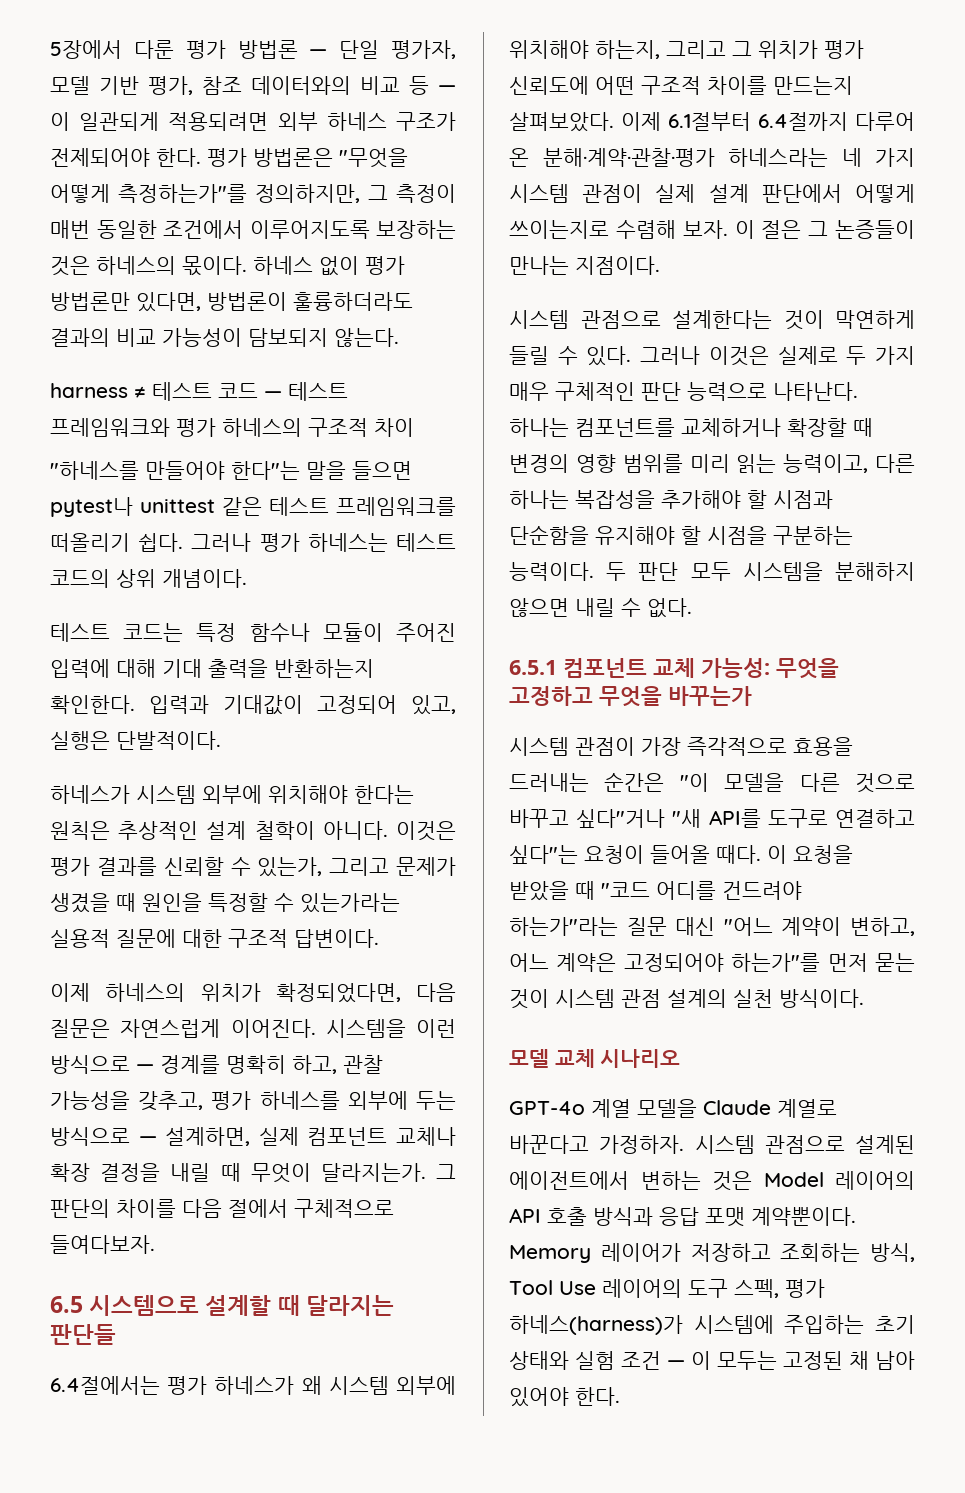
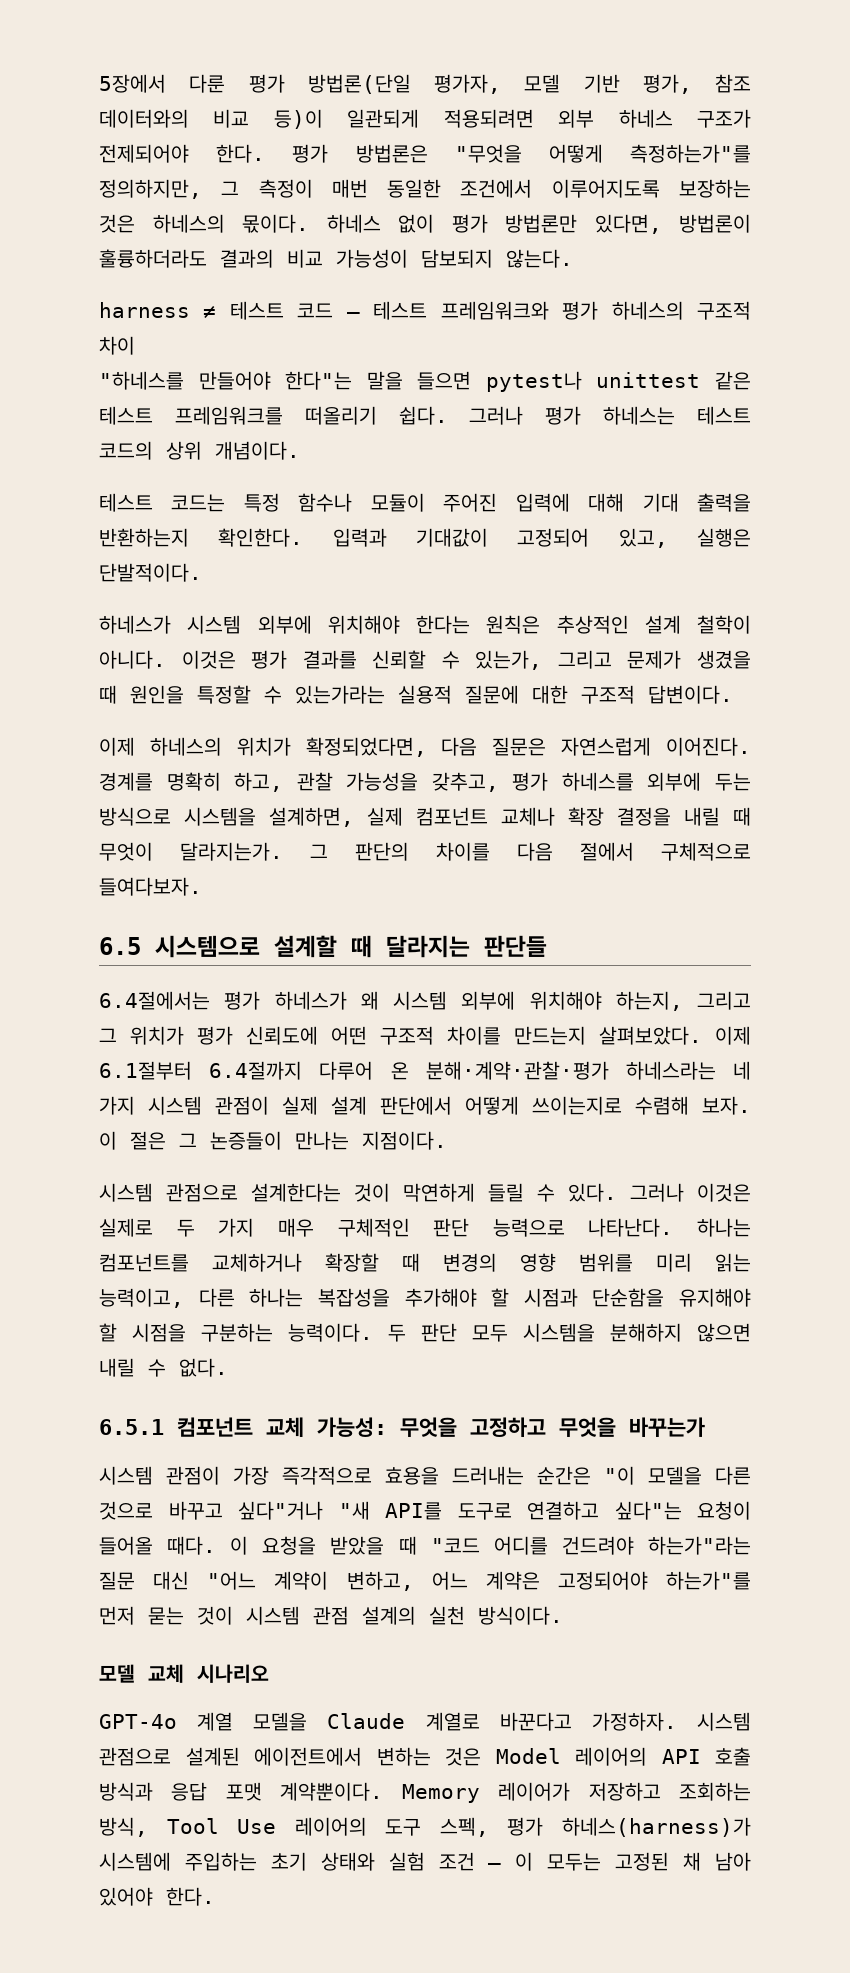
- 5장에서 다룬 평가 방법론 — 단일 평가자, 모델 기반 평가, 참조 데이터와의 비교 등 — 이 일관되게 적용되려면 외부 하네스 구조가 전제되어야 한다.
+ 5장에서 다룬 평가 방법론(단일 평가자, 모델 기반 평가, 참조 데이터와의 비교 등)이 일관되게 적용되려면 외부 하네스 구조가 전제되어야 한다.
- 시스템을 이런 방식으로 — 경계를 명확히 하고, 관찰 가능성을 갖추고, 평가 하네스를 외부에 두는 방식으로 — 설계하면, 실제 컴포넌트 교체나 확장 결정을 내릴 때 무엇이 달라지는가.
+ 경계를 명확히 하고, 관찰 가능성을 갖추고, 평가 하네스를 외부에 두는 방식으로 시스템을 설계하면, 실제 컴포넌트 교체나 확장 결정을 내릴 때 무엇이 달라지는가.

